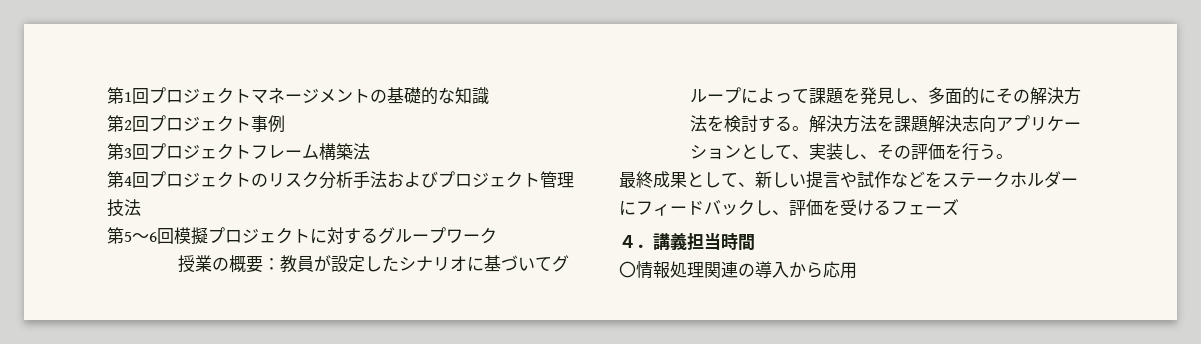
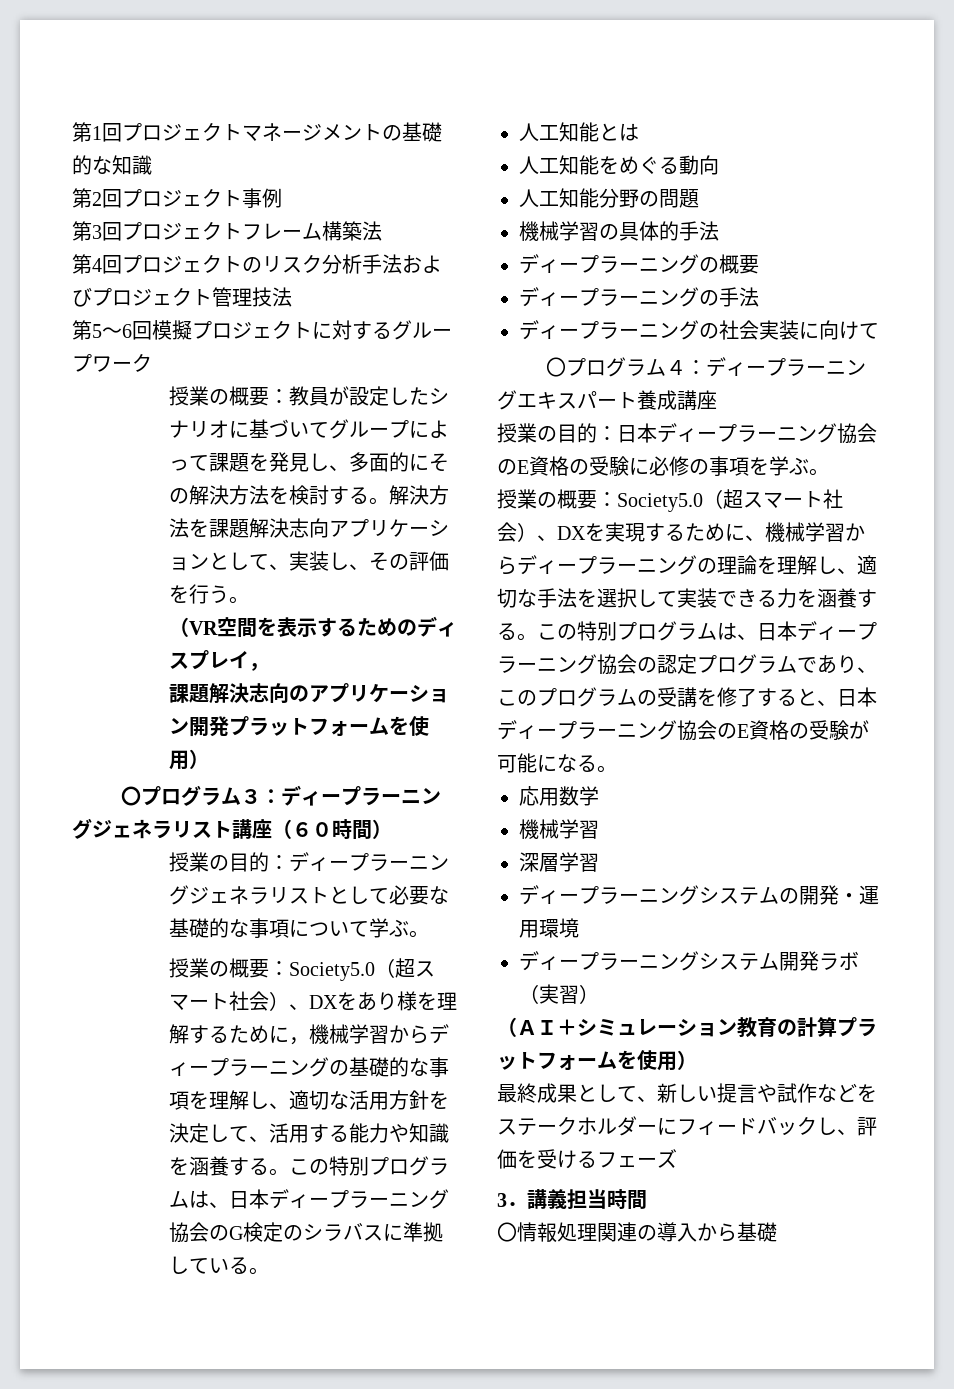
+ （VR空間を表示するためのディスプレイ，
+ 課題解決志向のアプリケーション開発プラットフォームを使用）
+ 〇プログラム３：ディープラーニングジェネラリスト講座（６０時間）
+ 授業の目的：ディープラーニングジェネラリストとして必要な基礎的な事項について学ぶ。
+ 授業の概要：Society5.0（超スマート社会）、DXをあり様を理解するために，機械学習からディープラーニングの基礎的な事項を理解し、適切な活用方針を決定して、活用する能力や知識を涵養する。この特別プログラムは、日本ディープラーニング協会のG検定のシラバスに準拠している。
+ 人工知能とは
+ 人工知能をめぐる動向
+ 人工知能分野の問題
+ 機械学習の具体的手法
+ ディープラーニングの概要
+ ディープラーニングの手法
+ ディープラーニングの社会実装に向けて
+ 〇プログラム４：ディープラーニングエキスパート養成講座
+ 授業の目的：日本ディープラーニング協会のE資格の受験に必修の事項を学ぶ。
+ 授業の概要：Society5.0（超スマート社会）、DXを実現するために、機械学習からディープラーニングの理論を理解し、適切な手法を選択して実装できる力を涵養する。この特別プログラムは、日本ディープラーニング協会の認定プログラムであり、このプログラムの受講を修了すると、日本ディープラーニング協会のE資格の受験が可能になる。
+ 応用数学
+ 機械学習
+ 深層学習
+ ディープラーニングシステムの開発・運用環境
+ ディープラーニングシステム開発ラボ（実習）
+ （ＡＩ＋シミュレーション教育の計算プラットフォームを使用）
- ４．講義担当時間
+ 3．講義担当時間
- 〇情報処理関連の導入から応用
+ 〇情報処理関連の導入から基礎

